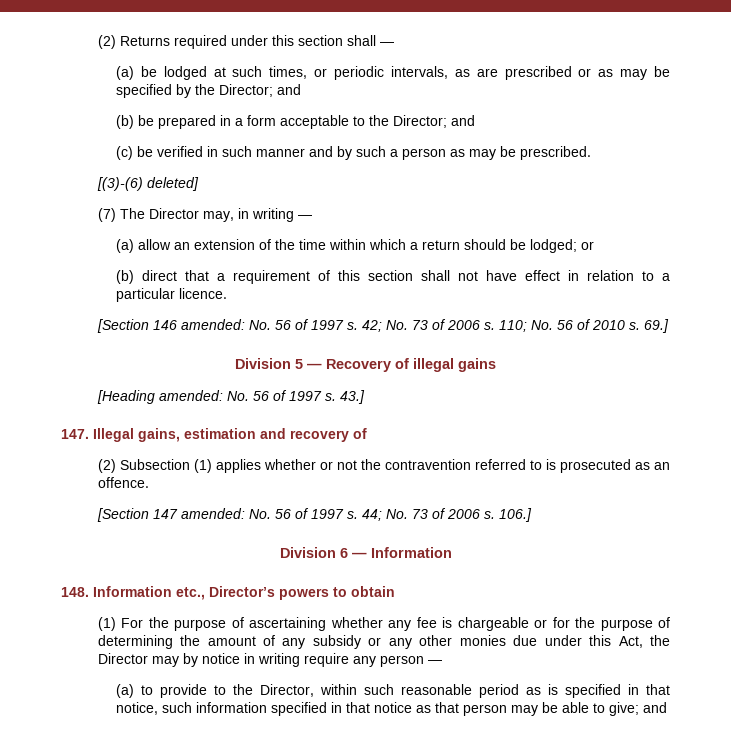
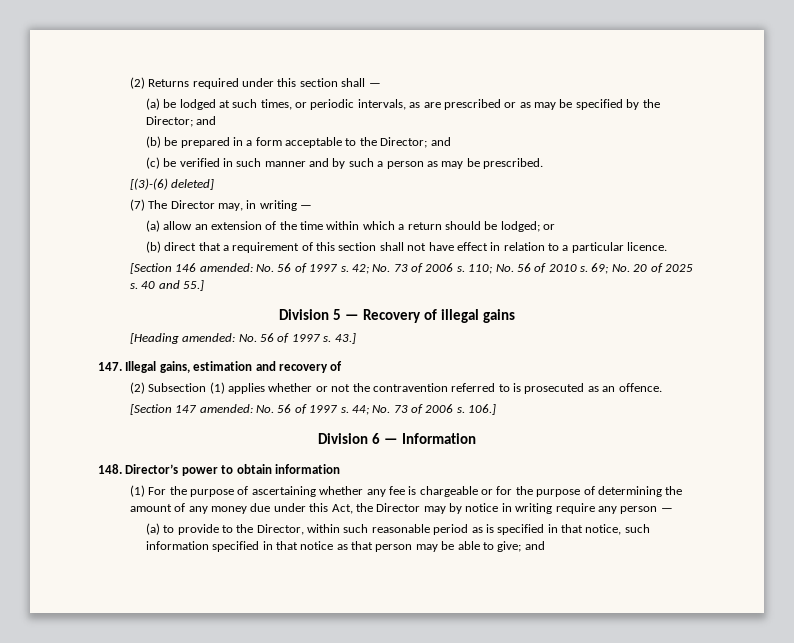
- 69.]
+ 69; No. 20 of 2025 s. 40 and 55.]
- 148. Information etc., Director’s powers to obtain
+ 148. Director’s power to obtain information
- (1) For the purpose of ascertaining whether any fee is chargeable or for the purpose of determining the amount of any subsidy or any other monies due under this Act, the Director may by notice in writing require any person —
+ (1) For the purpose of ascertaining whether any fee is chargeable or for the purpose of determining the amount of any money due under this Act, the Director may by notice in writing require any person —

